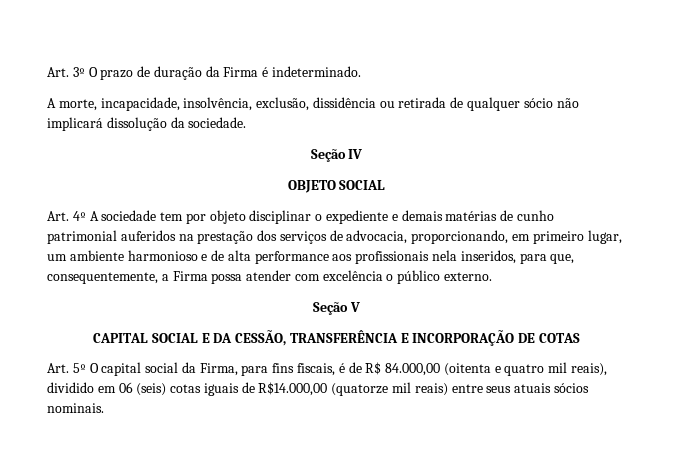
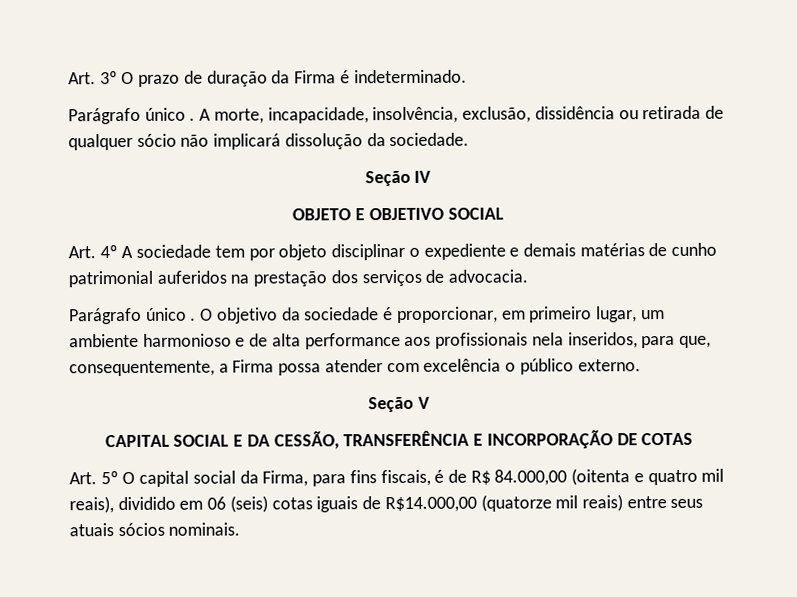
  Art. 3º O prazo de duração da Firma é indeterminado.
- A morte, incapacidade, insolvência, exclusão, dissidência ou retirada de qualquer sócio não implicará dissolução da sociedade.
+ Parágrafo único . A morte, incapacidade, insolvência, exclusão, dissidência ou retirada de qualquer sócio não implicará dissolução da sociedade.
- OBJETO SOCIAL
+ OBJETO E OBJETIVO SOCIAL
- Art. 4º A sociedade tem por objeto disciplinar o expediente e demais matérias de cunho patrimonial auferidos na prestação dos serviços de advocacia, proporcionando, em primeiro lugar, um ambiente harmonioso e de alta performance aos profissionais nela inseridos, para que, consequentemente, a Firma possa atender com excelência o público externo.
+ Art. 4º A sociedade tem por objeto disciplinar o expediente e demais matérias de cunho patrimonial auferidos na prestação dos serviços de advocacia.
+ Parágrafo único . O objetivo da sociedade é proporcionar, em primeiro lugar, um ambiente harmonioso e de alta performance aos profissionais nela inseridos, para que, consequentemente, a Firma possa atender com excelência o público externo.

